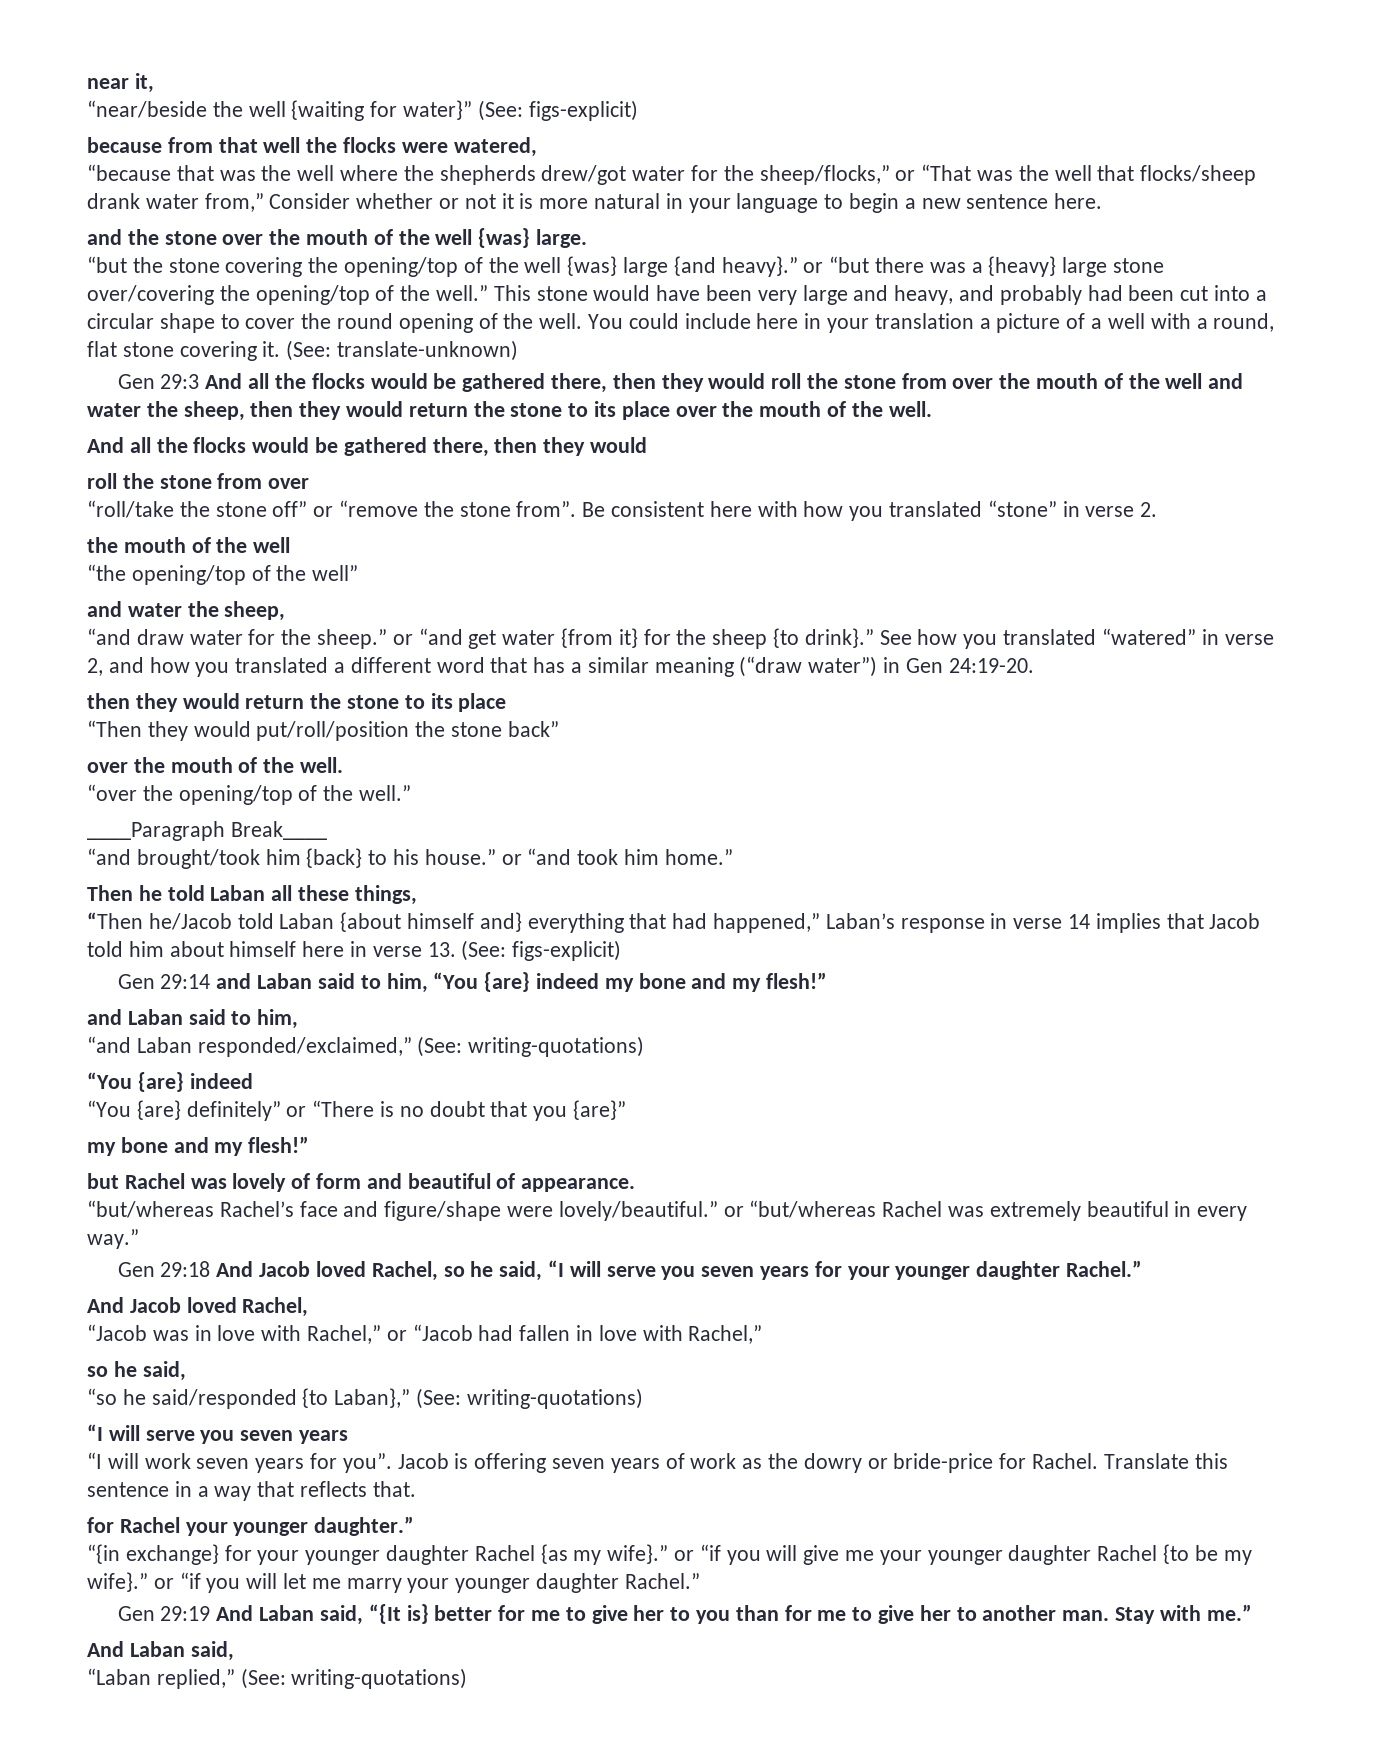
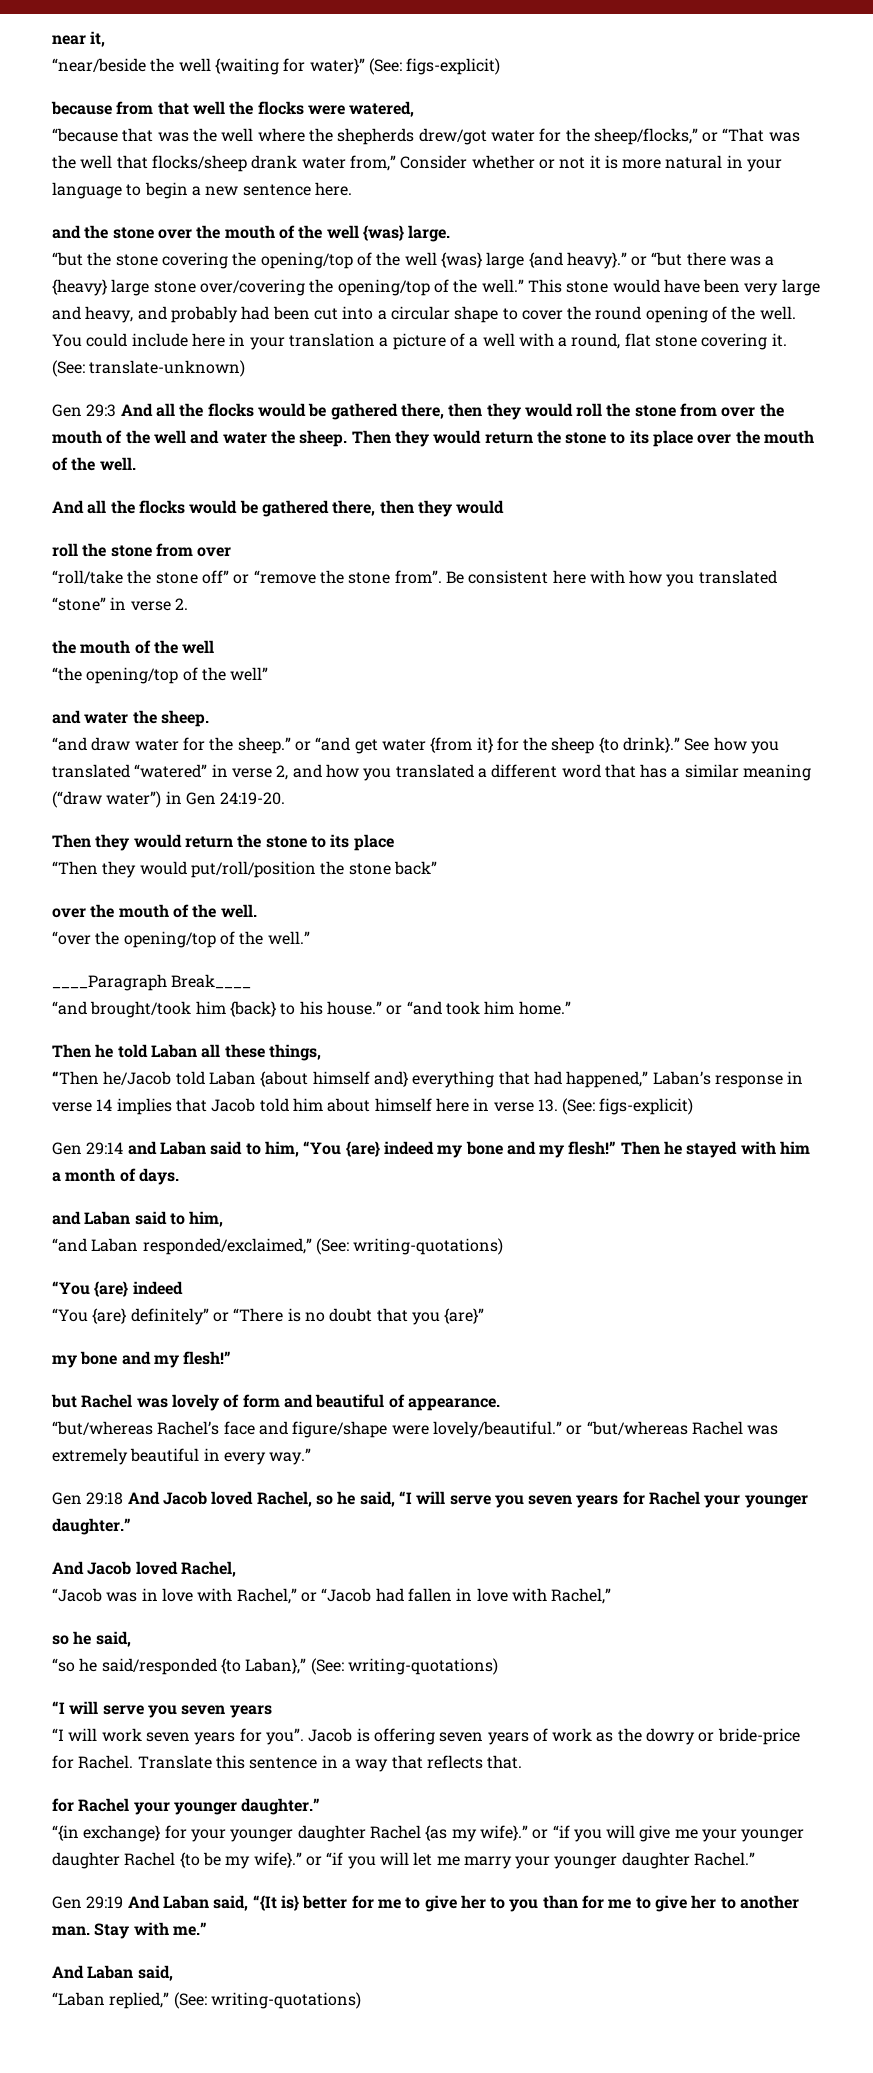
- Gen 29:3 And all the flocks would be gathered there, then they would roll the stone from over the mouth of the well and water the sheep, then they would return the stone to its place over the mouth of the well.
+ Gen 29:3 And all the flocks would be gathered there, then they would roll the stone from over the mouth of the well and water the sheep. Then they would return the stone to its place over the mouth of the well.
  “the opening/top of the well”
- and water the sheep,
+ and water the sheep.
  See how you translated “watered” in verse 2, and how you translated a different word that has a similar meaning (“draw water”) in Gen 24:19-20.
- then they would return the stone to its place
+ Then they would return the stone to its place
+ Then he stayed with him a month of days.
- Gen 29:18 And Jacob loved Rachel, so he said, “I will serve you seven years for your younger daughter Rachel.”
+ Gen 29:18 And Jacob loved Rachel, so he said, “I will serve you seven years for Rachel your younger daughter.”

